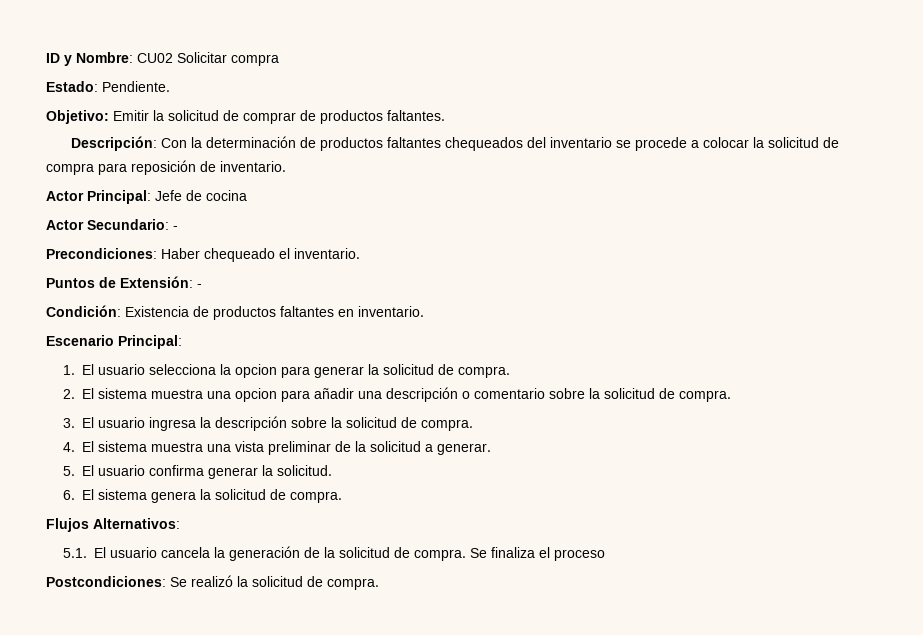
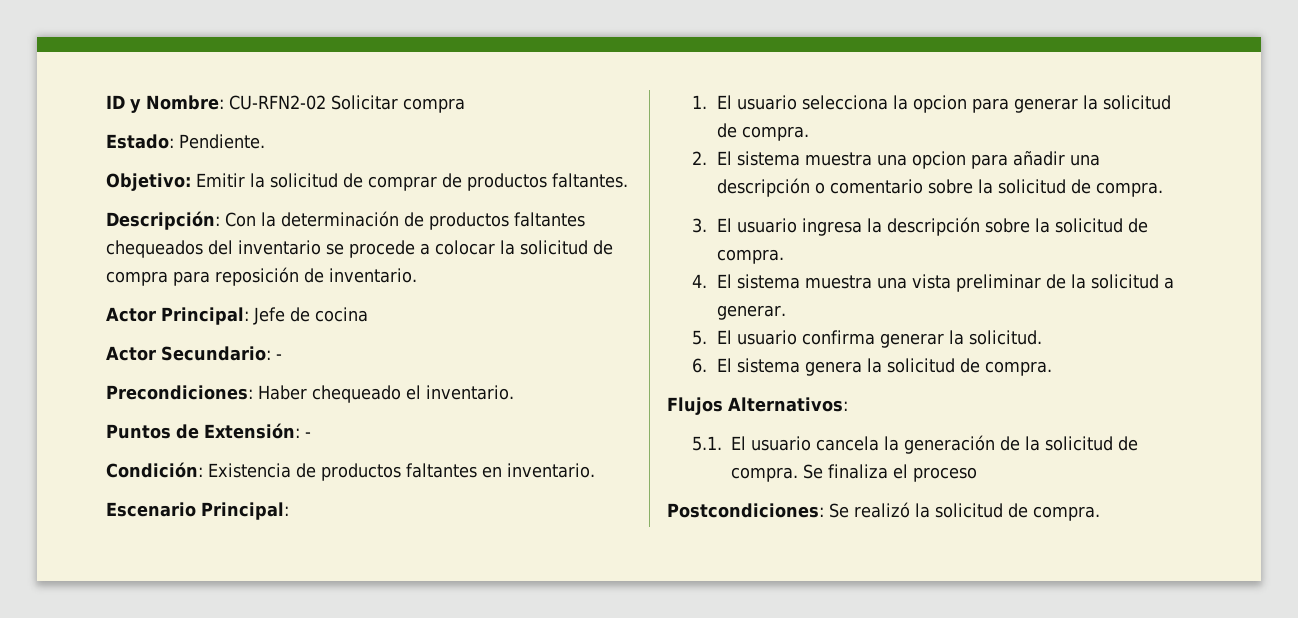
- ID y Nombre: CU02 Solicitar compra
+ ID y Nombre: CU-RFN2-02 Solicitar compra

